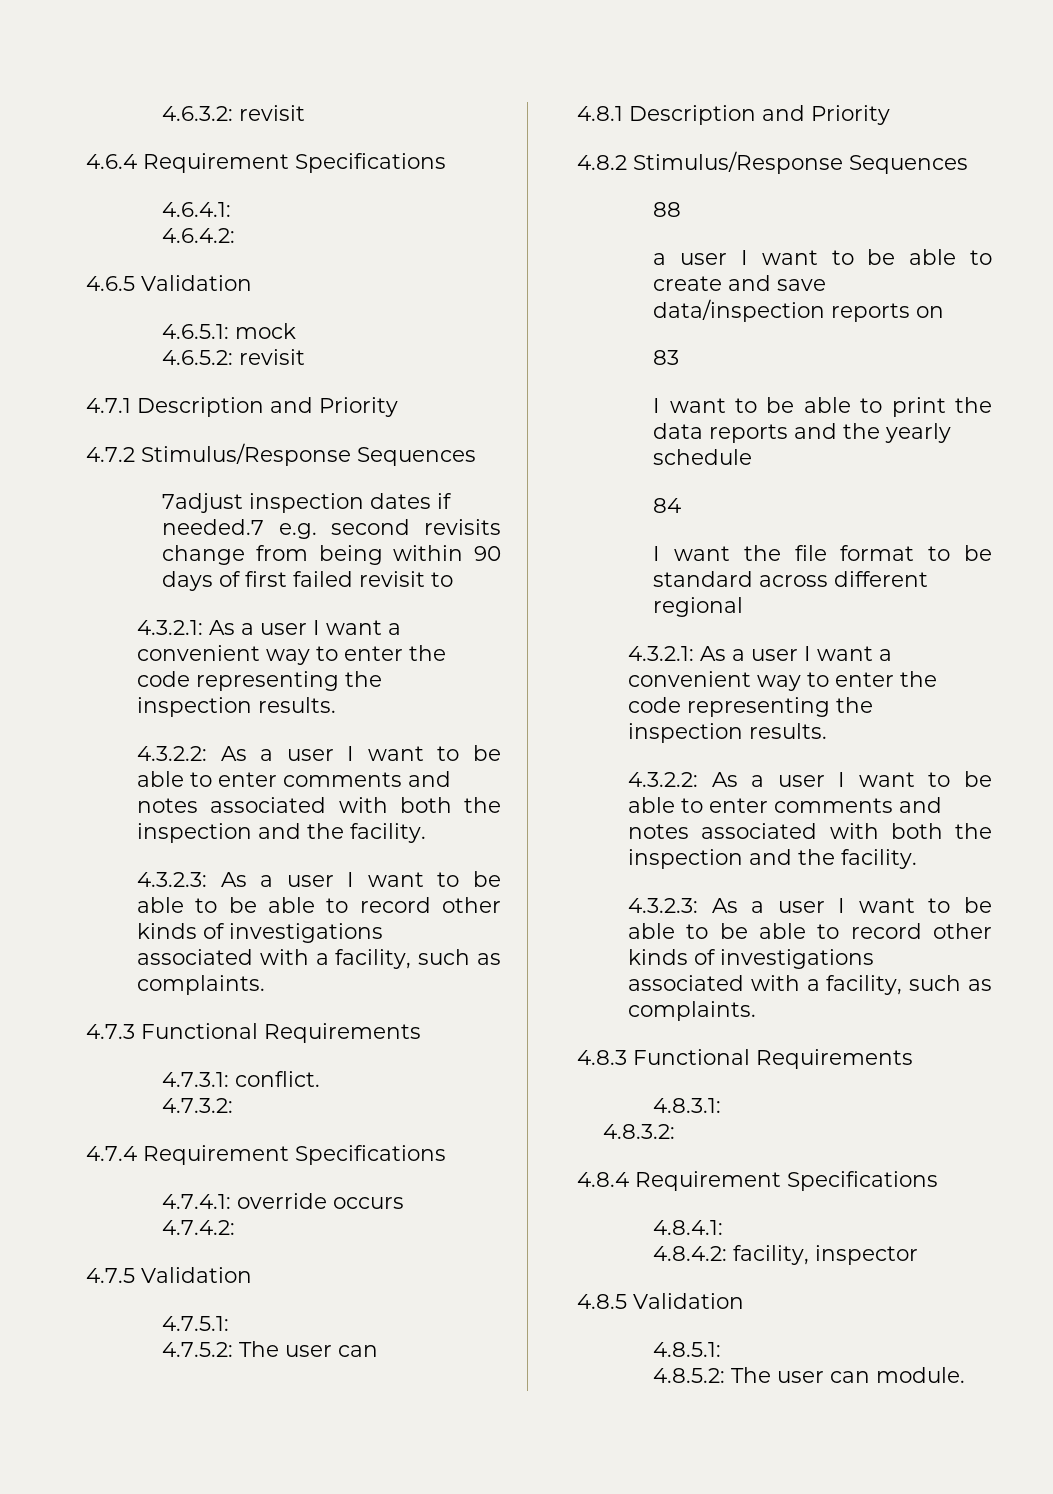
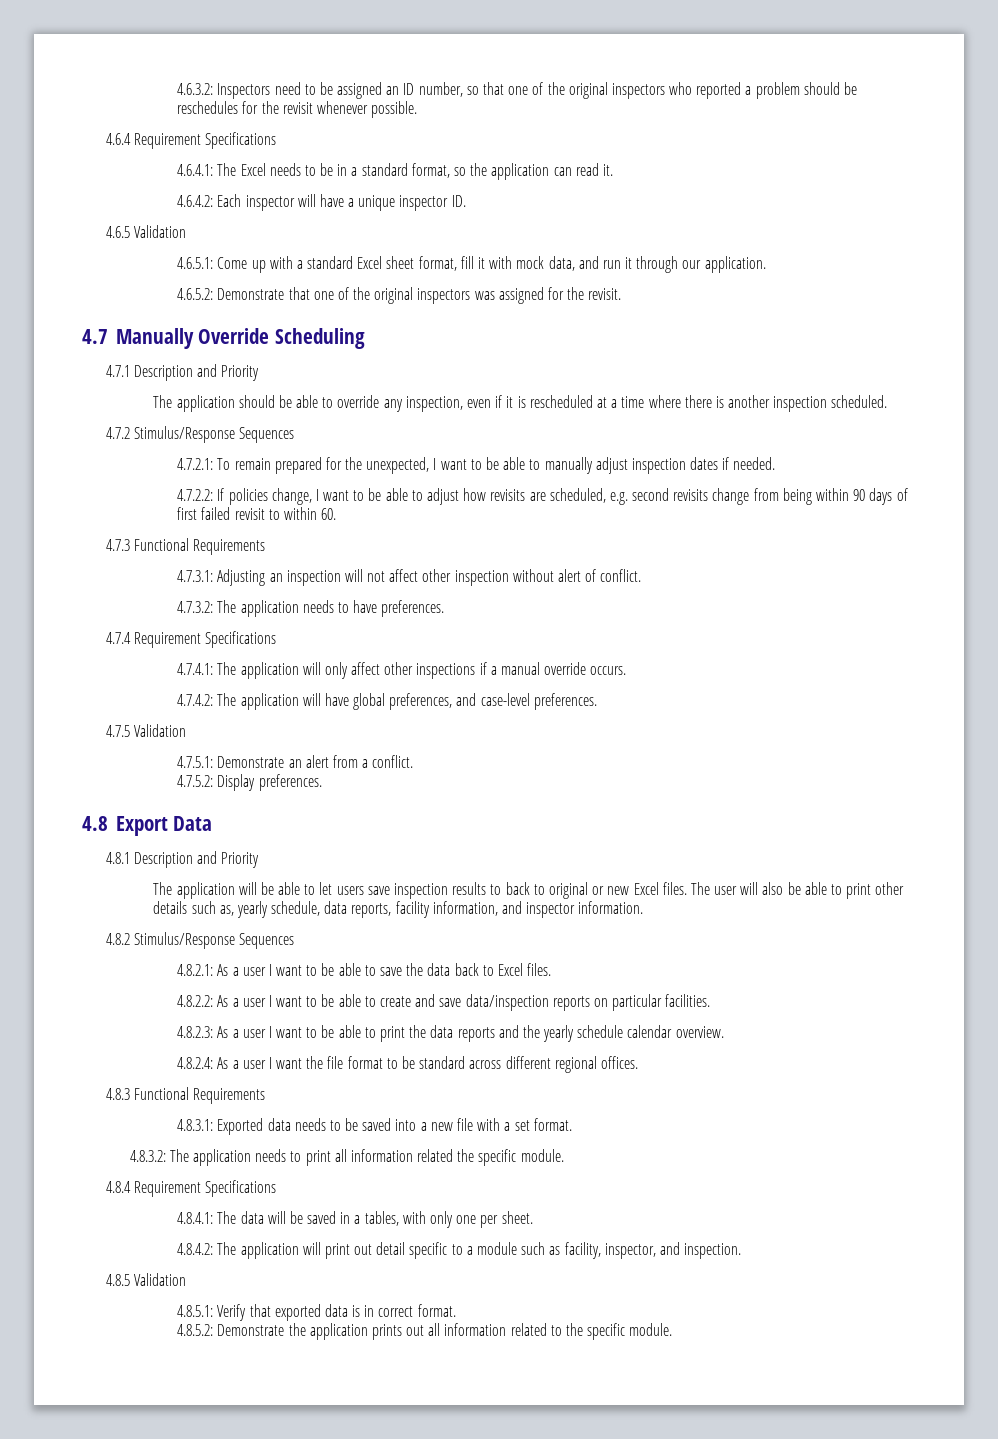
- 4.6.3.2: revisit
+ 4.6.3.2: Inspectors need to be assigned an ID number, so that one of the original inspectors who reported a problem should be reschedules for the revisit whenever possible.
- 4.6.4.1:
- 4.6.4.2:
+ 4.6.4.1: The Excel needs to be in a standard format, so the application can read it.
+ 4.6.4.2: Each inspector will have a unique inspector ID.
  4.6.5 Validation
- 4.6.5.1: mock
- 4.6.5.2: revisit
+ 4.6.5.1: Come up with a standard Excel sheet format, fill it with mock data, and run it through our application.
+ 4.6.5.2: Demonstrate that one of the original inspectors was assigned for the revisit.
+ 4.7 Manually Override Scheduling
  4.7.1 Description and Priority
+ The application should be able to override any inspection, even if it is rescheduled at a time where there is another inspection scheduled.
  4.7.2 Stimulus/Response Sequences
- 7adjust inspection dates if needed.7 e.g. second revisits change from being within 90 days of first failed revisit to
- 4.3.2.1: As a user I want a convenient way to enter the code representing the inspection results.
- 4.3.2.2: As a user I want to be able to enter comments and notes associated with both the inspection and the facility.
- 4.3.2.3: As a user I want to be able to be able to record other kinds of investigations associated with a facility, such as complaints.
+ 4.7.2.1: To remain prepared for the unexpected, I want to be able to manually adjust inspection dates if needed.
+ 4.7.2.2: If policies change, I want to be able to adjust how revisits are scheduled, e.g. second revisits change from being within 90 days of first failed revisit to within 60.
  4.7.3 Functional Requirements
- 4.7.3.1: conflict.
- 4.7.3.2:
+ 4.7.3.1: Adjusting an inspection will not affect other inspection without alert of conflict.
+ 4.7.3.2: The application needs to have preferences.
  4.7.4 Requirement Specifications
- 4.7.4.1: override occurs
- 4.7.4.2:
+ 4.7.4.1: The application will only affect other inspections if a manual override occurs.
+ 4.7.4.2: The application will have global preferences, and case-level preferences.
  4.7.5 Validation
- 4.7.5.1:
- 4.7.5.2: The user can
+ 4.7.5.1: Demonstrate an alert from a conflict.
+ 4.7.5.2: Display preferences.
+ 4.8 Export Data
  4.8.1 Description and Priority
+ The application will be able to let users save inspection results to back to original or new Excel files. The user will also be able to print other details such as, yearly schedule, data reports, facility information, and inspector information.
  4.8.2 Stimulus/Response Sequences
- 88
- a user I want to be able to create and save data/inspection reports on
- 83
- I want to be able to print the data reports and the yearly schedule
- 84
- I want the file format to be standard across different regional
- 4.3.2.1: As a user I want a convenient way to enter the code representing the inspection results.
- 4.3.2.2: As a user I want to be able to enter comments and notes associated with both the inspection and the facility.
- 4.3.2.3: As a user I want to be able to be able to record other kinds of investigations associated with a facility, such as complaints.
+ 4.8.2.1: As a user I want to be able to save the data back to Excel files.
+ 4.8.2.2: As a user I want to be able to create and save data/inspection reports on particular facilities.
+ 4.8.2.3: As a user I want to be able to print the data reports and the yearly schedule calendar overview.
+ 4.8.2.4: As a user I want the file format to be standard across different regional offices.
  4.8.3 Functional Requirements
- 4.8.3.1:
- 4.8.3.2:
+ 4.8.3.1: Exported data needs to be saved into a new file with a set format.
+ 4.8.3.2: The application needs to print all information related the specific module.
  4.8.4 Requirement Specifications
- 4.8.4.1:
- 4.8.4.2: facility, inspector
+ 4.8.4.1: The data will be saved in a tables, with only one per sheet.
+ 4.8.4.2: The application will print out detail specific to a module such as facility, inspector, and inspection.
  4.8.5 Validation
- 4.8.5.1:
- 4.8.5.2: The user can module.
+ 4.8.5.1: Verify that exported data is in correct format.
+ 4.8.5.2: Demonstrate the application prints out all information related to the specific module.

